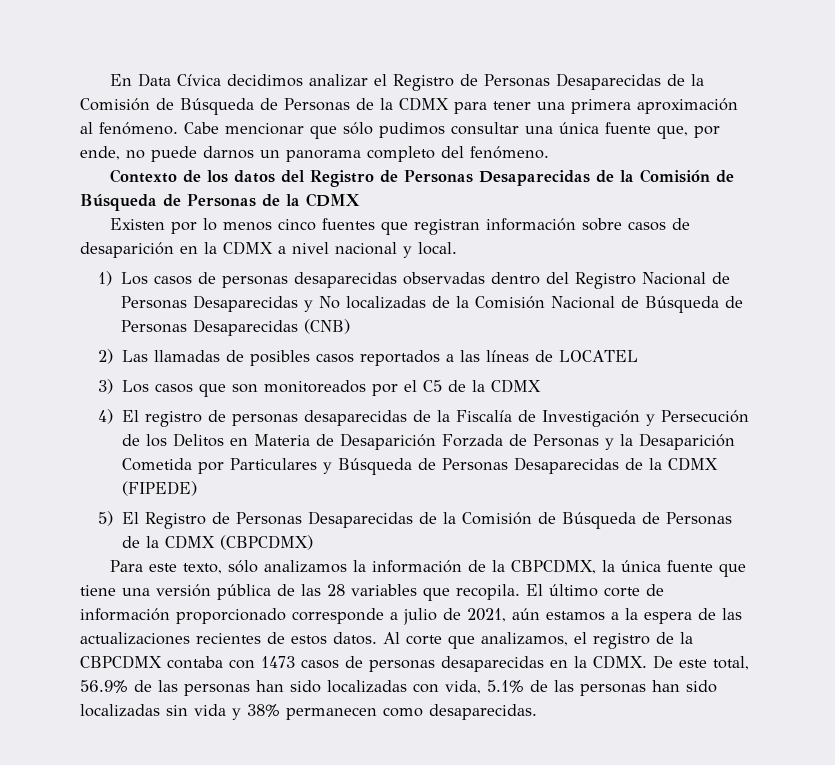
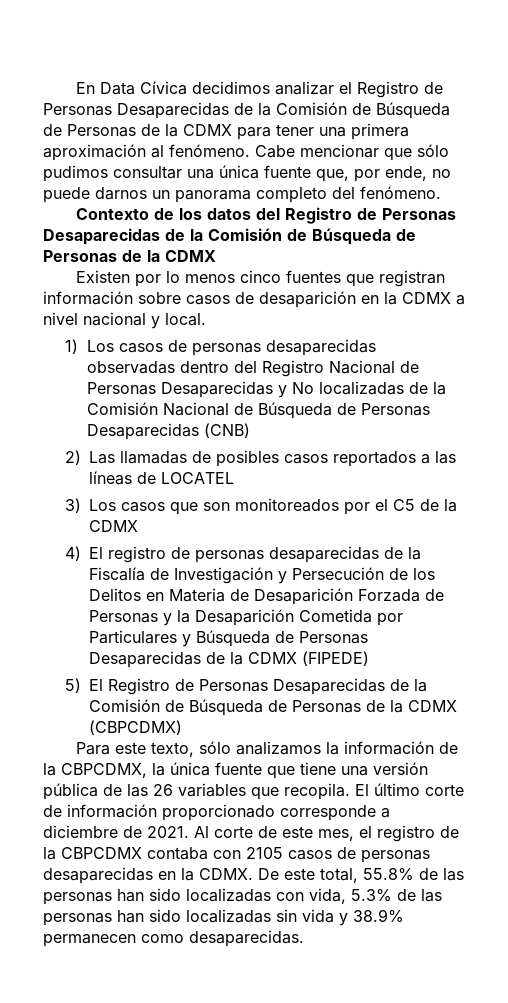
- Para este texto, sólo analizamos la información de la CBPCDMX, la única fuente que tiene una versión pública de las 28 variables que recopila.
+ Para este texto, sólo analizamos la información de la CBPCDMX, la única fuente que tiene una versión pública de las 26 variables que recopila.
- El último corte de información proporcionado corresponde a julio de 2021, aún estamos a la espera de las actualizaciones recientes de estos datos. Al corte que analizamos, el registro de la CBPCDMX contaba con 1473 casos de personas desaparecidas en la CDMX.
+ El último corte de información proporcionado corresponde a diciembre de 2021. Al corte de este mes, el registro de la CBPCDMX contaba con 2105 casos de personas desaparecidas en la CDMX.
- De este total, 56.9% de las personas han sido localizadas con vida, 5.1% de las personas han sido localizadas sin vida y 38% permanecen como desaparecidas.
+ De este total, 55.8% de las personas han sido localizadas con vida, 5.3% de las personas han sido localizadas sin vida y 38.9% permanecen como desaparecidas.

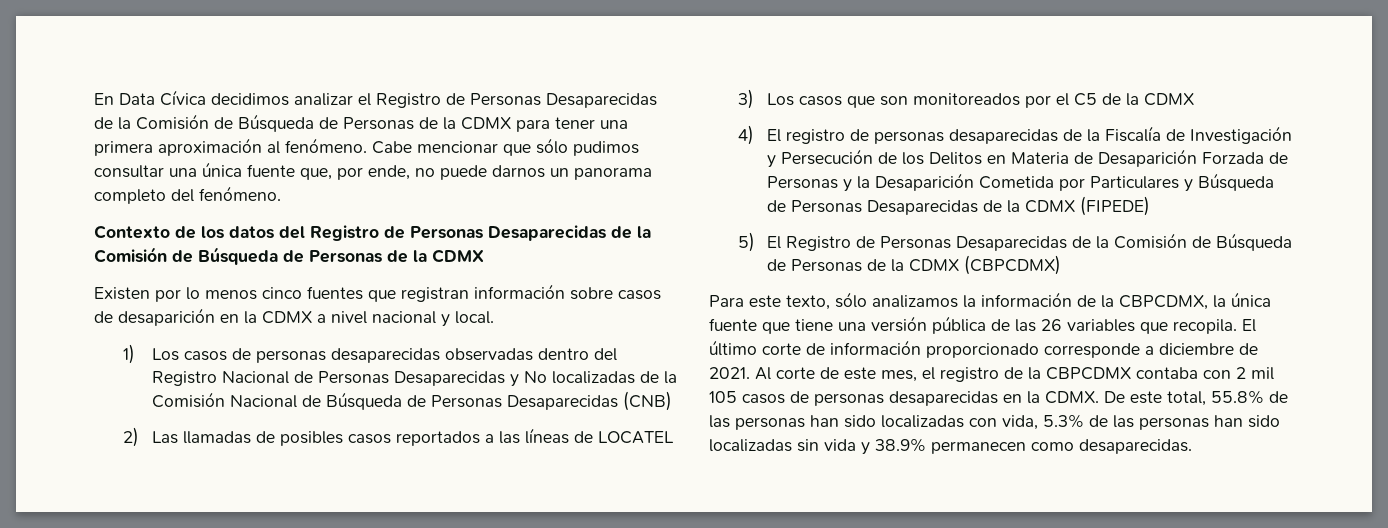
- Al corte de este mes, el registro de la CBPCDMX contaba con 2105 casos de personas desaparecidas en la CDMX.
+ Al corte de este mes, el registro de la CBPCDMX contaba con 2 mil 105 casos de personas desaparecidas en la CDMX.

